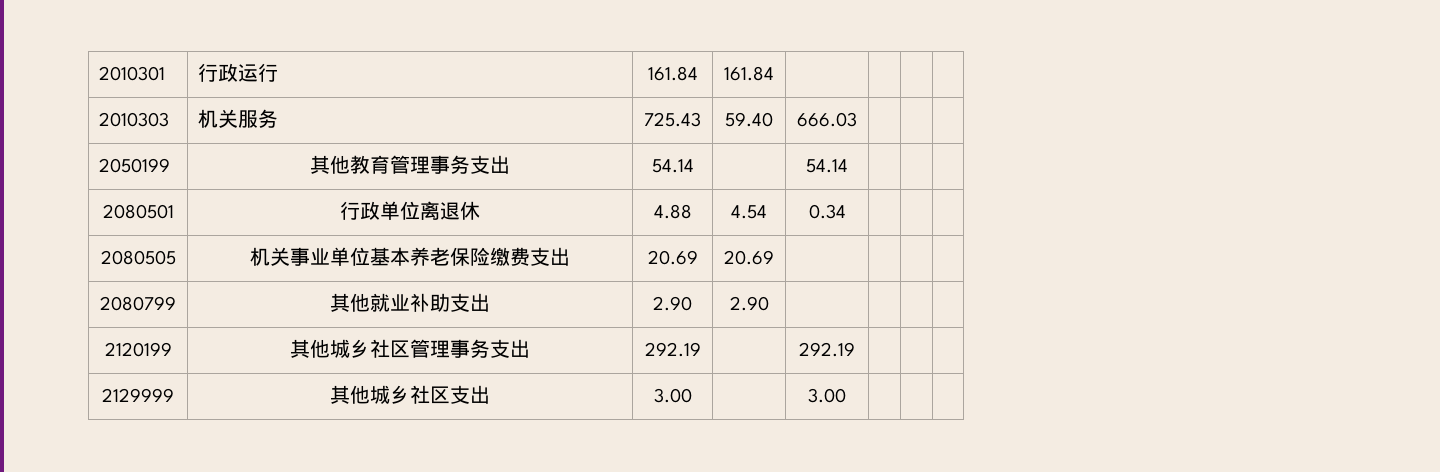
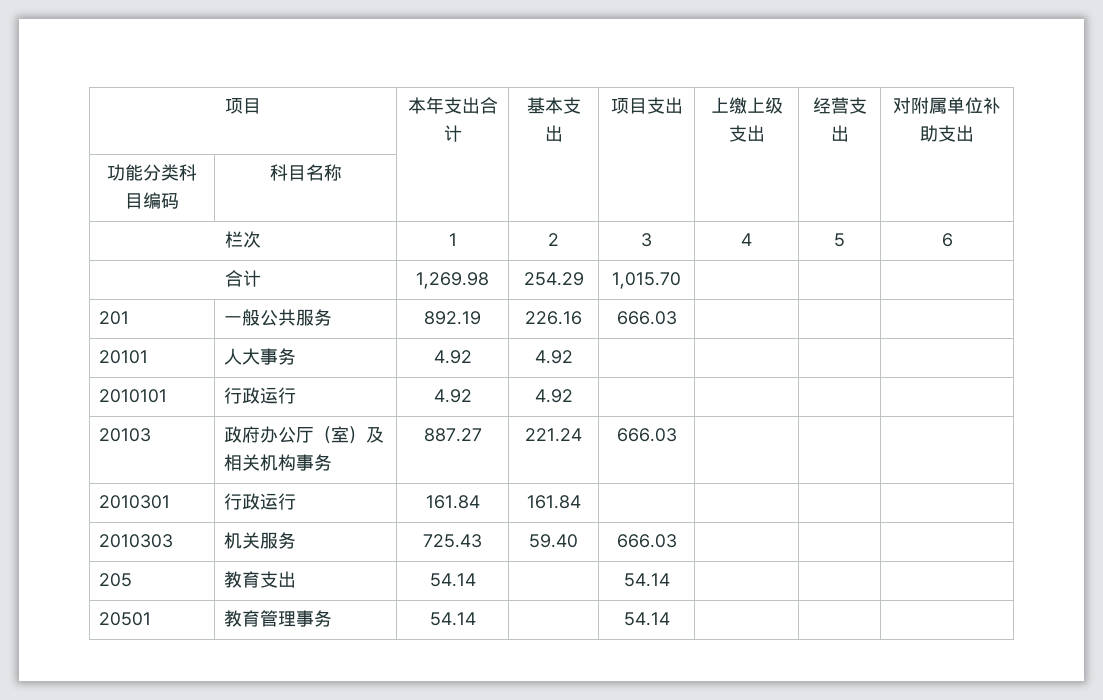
+ 项目 | 本年支出合计 | 基本支出 | 项目支出 | 上缴上级支出 | 经营支出 | 对附属单位补助支出
+ 功能分类科目编码 | 科目名称 | | | | | |
+ 栏次 | 1 | 2 | 3 | 4 | 5 | 6
+ 合计 | 1,269.98 | 254.29 | 1,015.70 | | |
+ 201 | 一般公共服务 | 892.19 | 226.16 | 666.03 | | |
+ 20101 | 人大事务 | 4.92 | 4.92 | | | |
+ 2010101 | 行政运行 | 4.92 | 4.92 | | | |
+ 20103 | 政府办公厅（室）及相关机构事务 | 887.27 | 221.24 | 666.03 | | |
- 2050199 | 其他教育管理事务支出 | 54.14 | | 54.14 | | |
- 2080501 | 行政单位离退休 | 4.88 | 4.54 | 0.34 | | |
- 2080505 | 机关事业单位基本养老保险缴费支出 | 20.69 | 20.69 | | | |
- 2080799 | 其他就业补助支出 | 2.90 | 2.90 | | | |
- 2120199 | 其他城乡社区管理事务支出 | 292.19 | | 292.19 | | |
- 2129999 | 其他城乡社区支出 | 3.00 | | 3.00 | | |
+ 205 | 教育支出 | 54.14 | | 54.14 | | |
+ 20501 | 教育管理事务 | 54.14 | | 54.14 | | |

